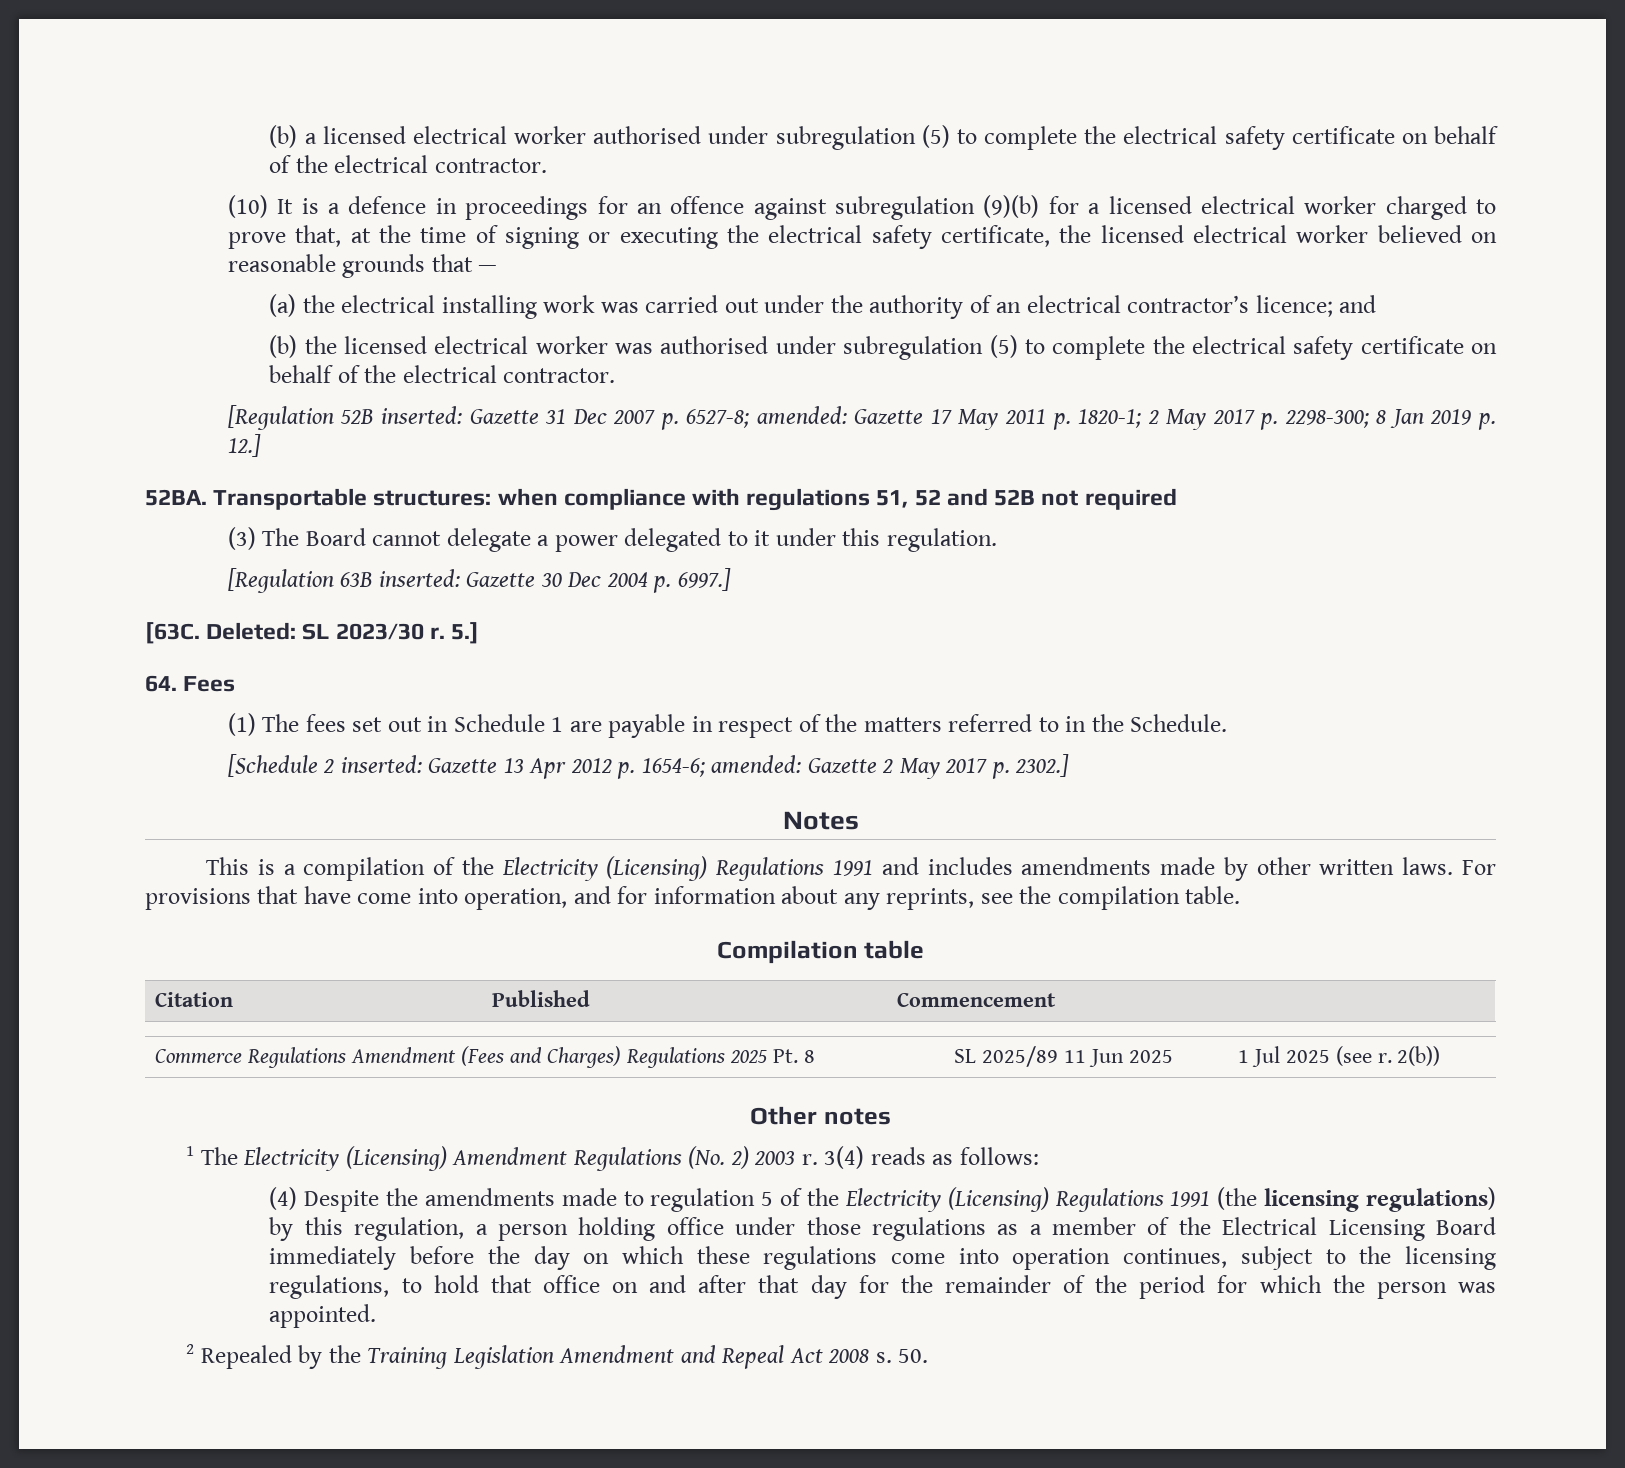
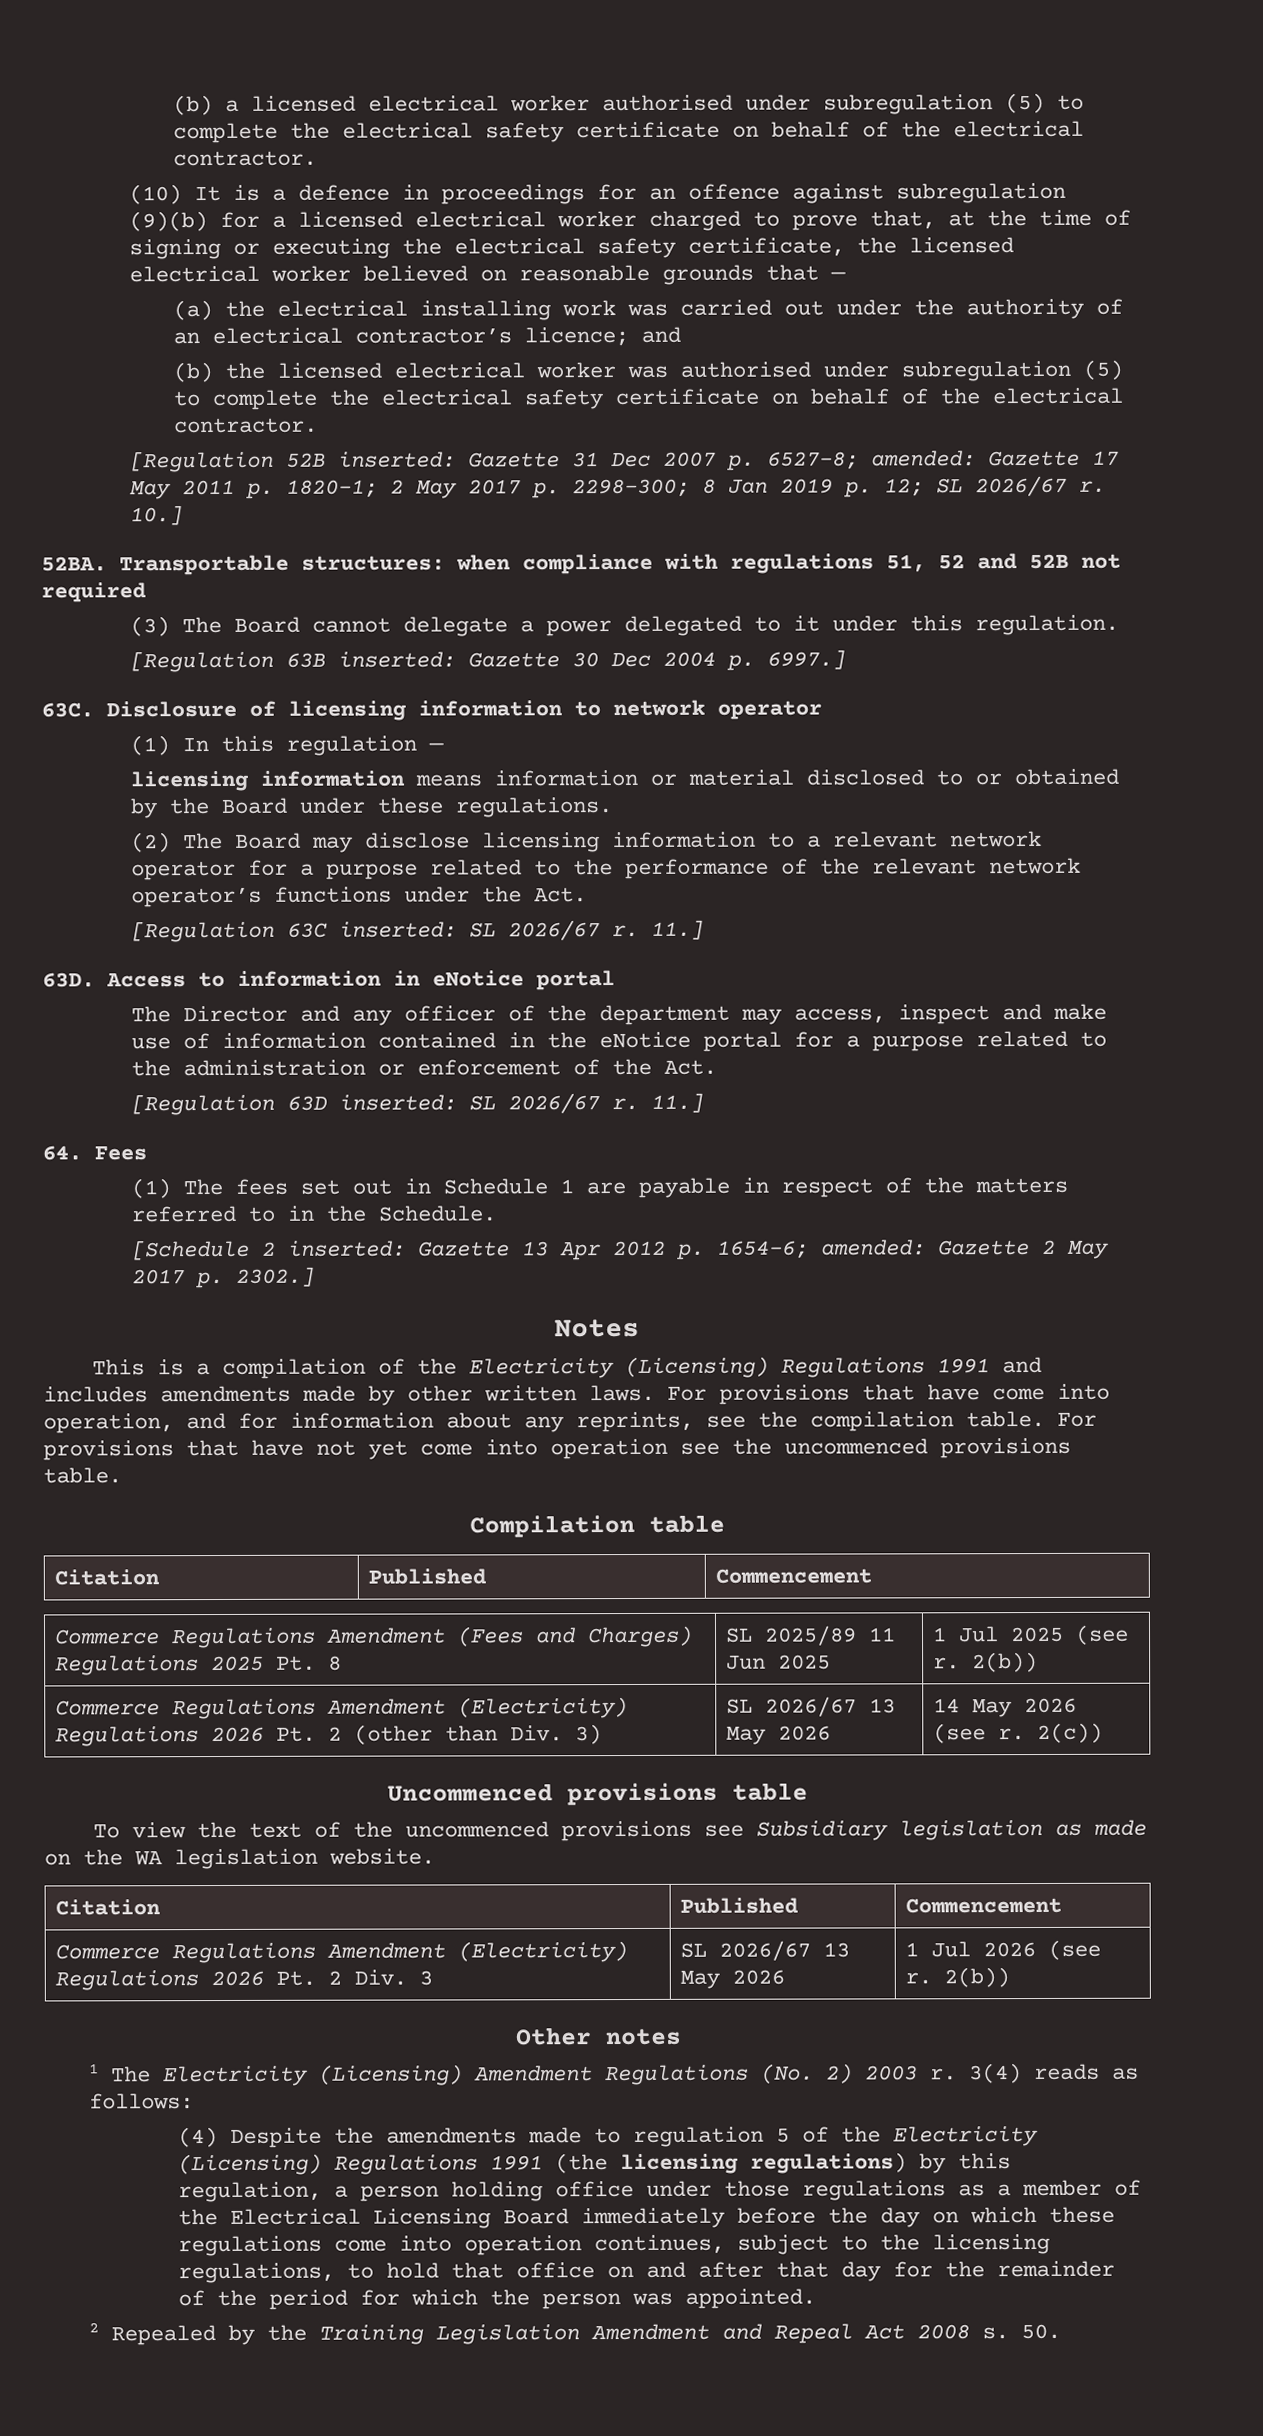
- [Regulation 52B inserted: Gazette 31 Dec 2007 p. 6527-8; amended: Gazette 17 May 2011 p. 1820-1; 2 May 2017 p. 2298-300; 8 Jan 2019 p. 12.]
+ [Regulation 52B inserted: Gazette 31 Dec 2007 p. 6527-8; amended: Gazette 17 May 2011 p. 1820-1; 2 May 2017 p. 2298-300; 8 Jan 2019 p. 12; SL 2026/67 r. 10.]
- [63C. Deleted: SL 2023/30 r. 5.]
+ 63C. Disclosure of licensing information to network operator
+ (1) In this regulation —
+ licensing information means information or material disclosed to or obtained by the Board under these regulations.
+ (2) The Board may disclose licensing information to a relevant network operator for a purpose related to the performance of the relevant network operator’s functions under the Act.
+ [Regulation 63C inserted: SL 2026/67 r. 11.]
+ 63D. Access to information in eNotice portal
+ The Director and any officer of the department may access, inspect and make use of information contained in the eNotice portal for a purpose related to the administration or enforcement of the Act.
+ [Regulation 63D inserted: SL 2026/67 r. 11.]
+ For provisions that have not yet come into operation see the uncommenced provisions table.
+ Commerce Regulations Amendment (Electricity) Regulations 2026 Pt. 2 (other than Div. 3) | SL 2026/67 13 May 2026 | 14 May 2026 (see r. 2(c))
+ Uncommenced provisions table
+ To view the text of the uncommenced provisions see Subsidiary legislation as made on the WA legislation website.
+ Citation | Published | Commencement
+ Commerce Regulations Amendment (Electricity) Regulations 2026 Pt. 2 Div. 3 | SL 2026/67 13 May 2026 | 1 Jul 2026 (see r. 2(b))

